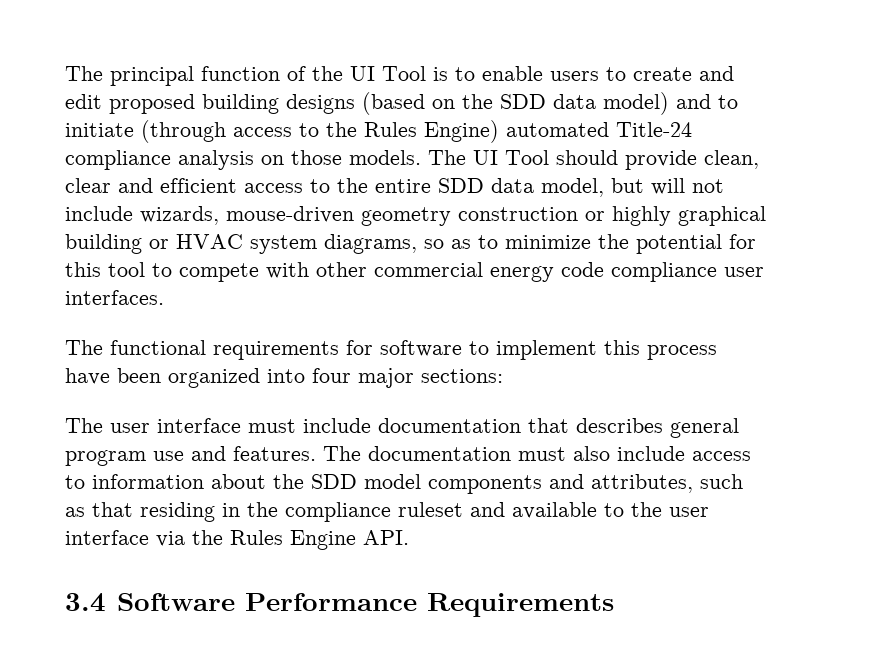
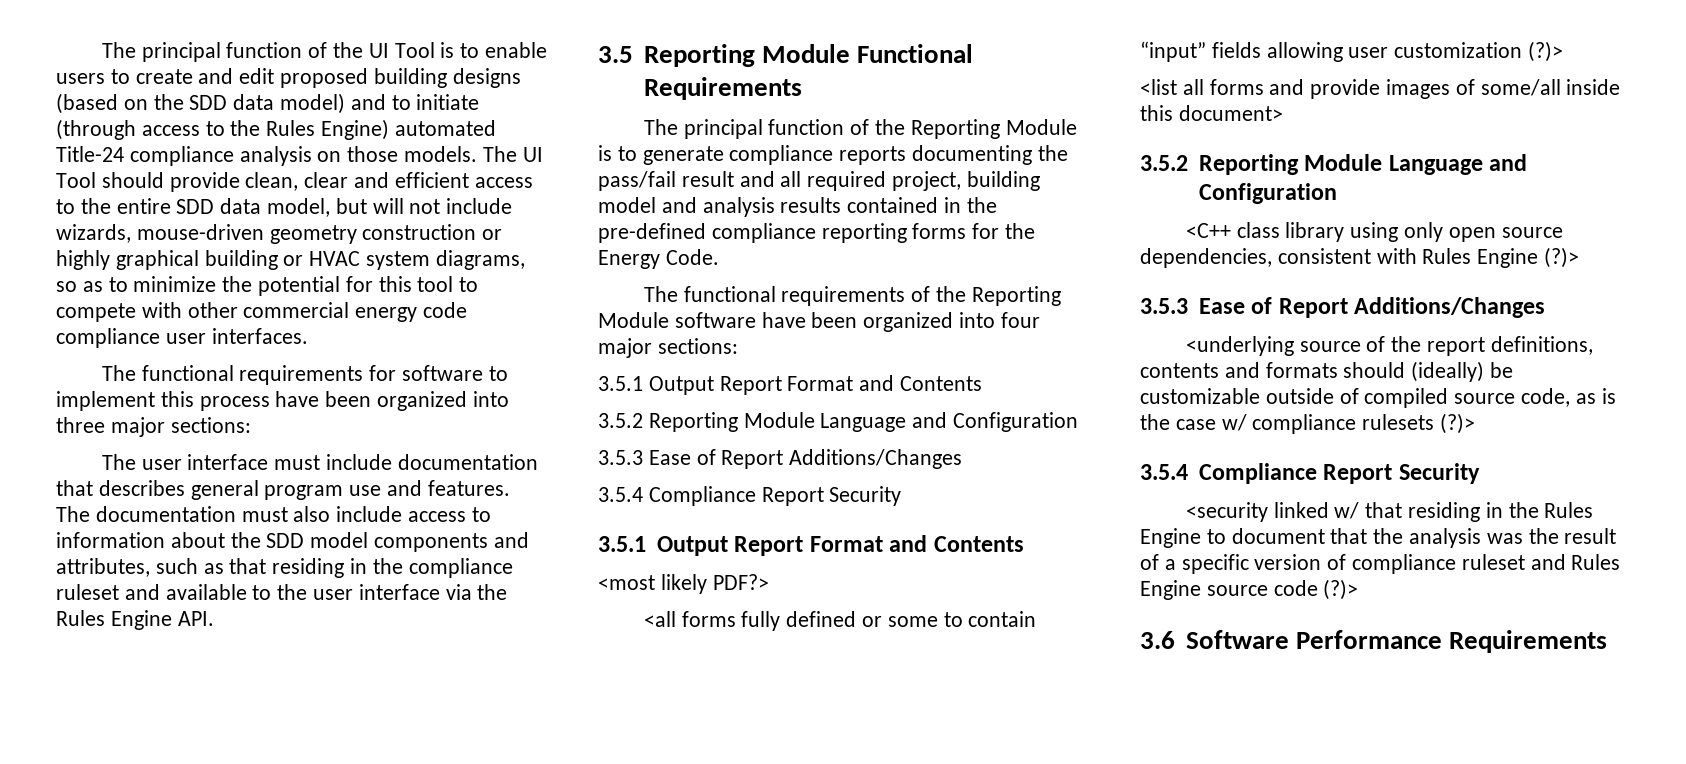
- The functional requirements for software to implement this process have been organized into four major sections:
+ The functional requirements for software to implement this process have been organized into three major sections:
- 3.4 Software Performance Requirements
+ 3.5 Reporting Module Functional Requirements
+ The principal function of the Reporting Module is to generate compliance reports documenting the pass/fail result and all required project, building model and analysis results contained in the pre-defined compliance reporting forms for the Energy Code.
+ The functional requirements of the Reporting Module software have been organized into four major sections:
+ 3.5.1 Output Report Format and Contents
+ 3.5.2 Reporting Module Language and Configuration
+ 3.5.3 Ease of Report Additions/Changes
+ 3.5.4 Compliance Report Security
+ 3.5.1 Output Report Format and Contents
+ <most likely PDF?>
+ <all forms fully defined or some to contain “input” fields allowing user customization (?)>
+ <list all forms and provide images of some/all inside this document>
+ 3.5.2 Reporting Module Language and Configuration
+ <C++ class library using only open source dependencies, consistent with Rules Engine (?)>
+ 3.5.3 Ease of Report Additions/Changes
+ <underlying source of the report definitions, contents and formats should (ideally) be customizable outside of compiled source code, as is the case w/ compliance rulesets (?)>
+ 3.5.4 Compliance Report Security
+ <security linked w/ that residing in the Rules Engine to document that the analysis was the result of a specific version of compliance ruleset and Rules Engine source code (?)>
+ 3.6 Software Performance Requirements

